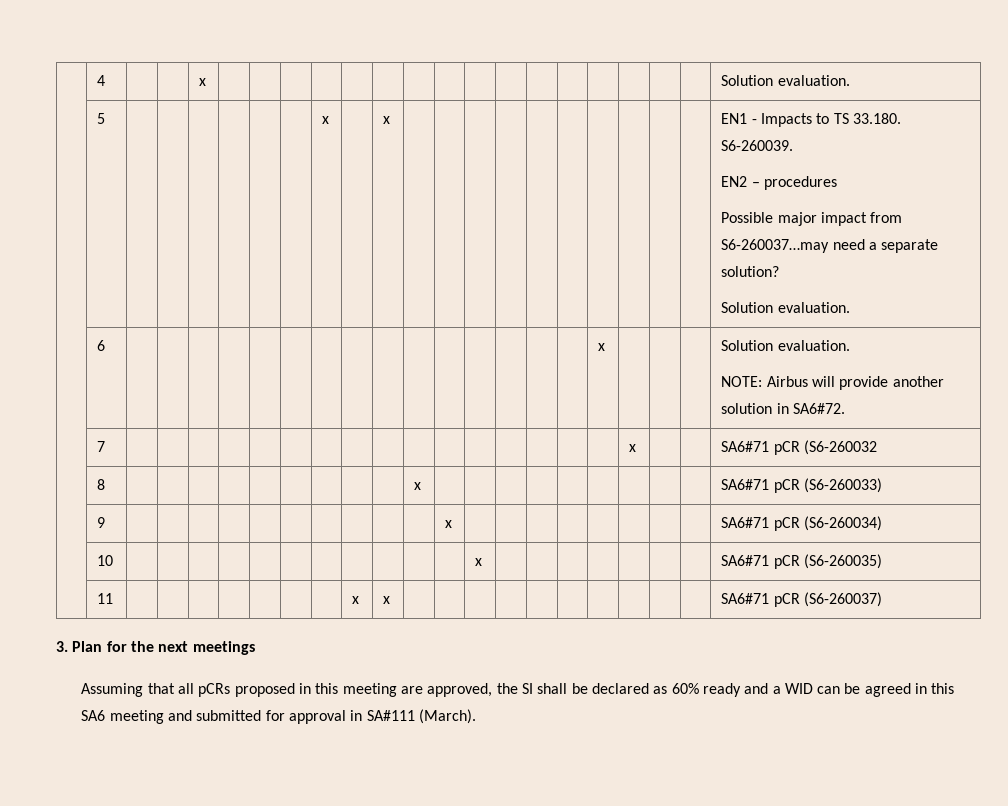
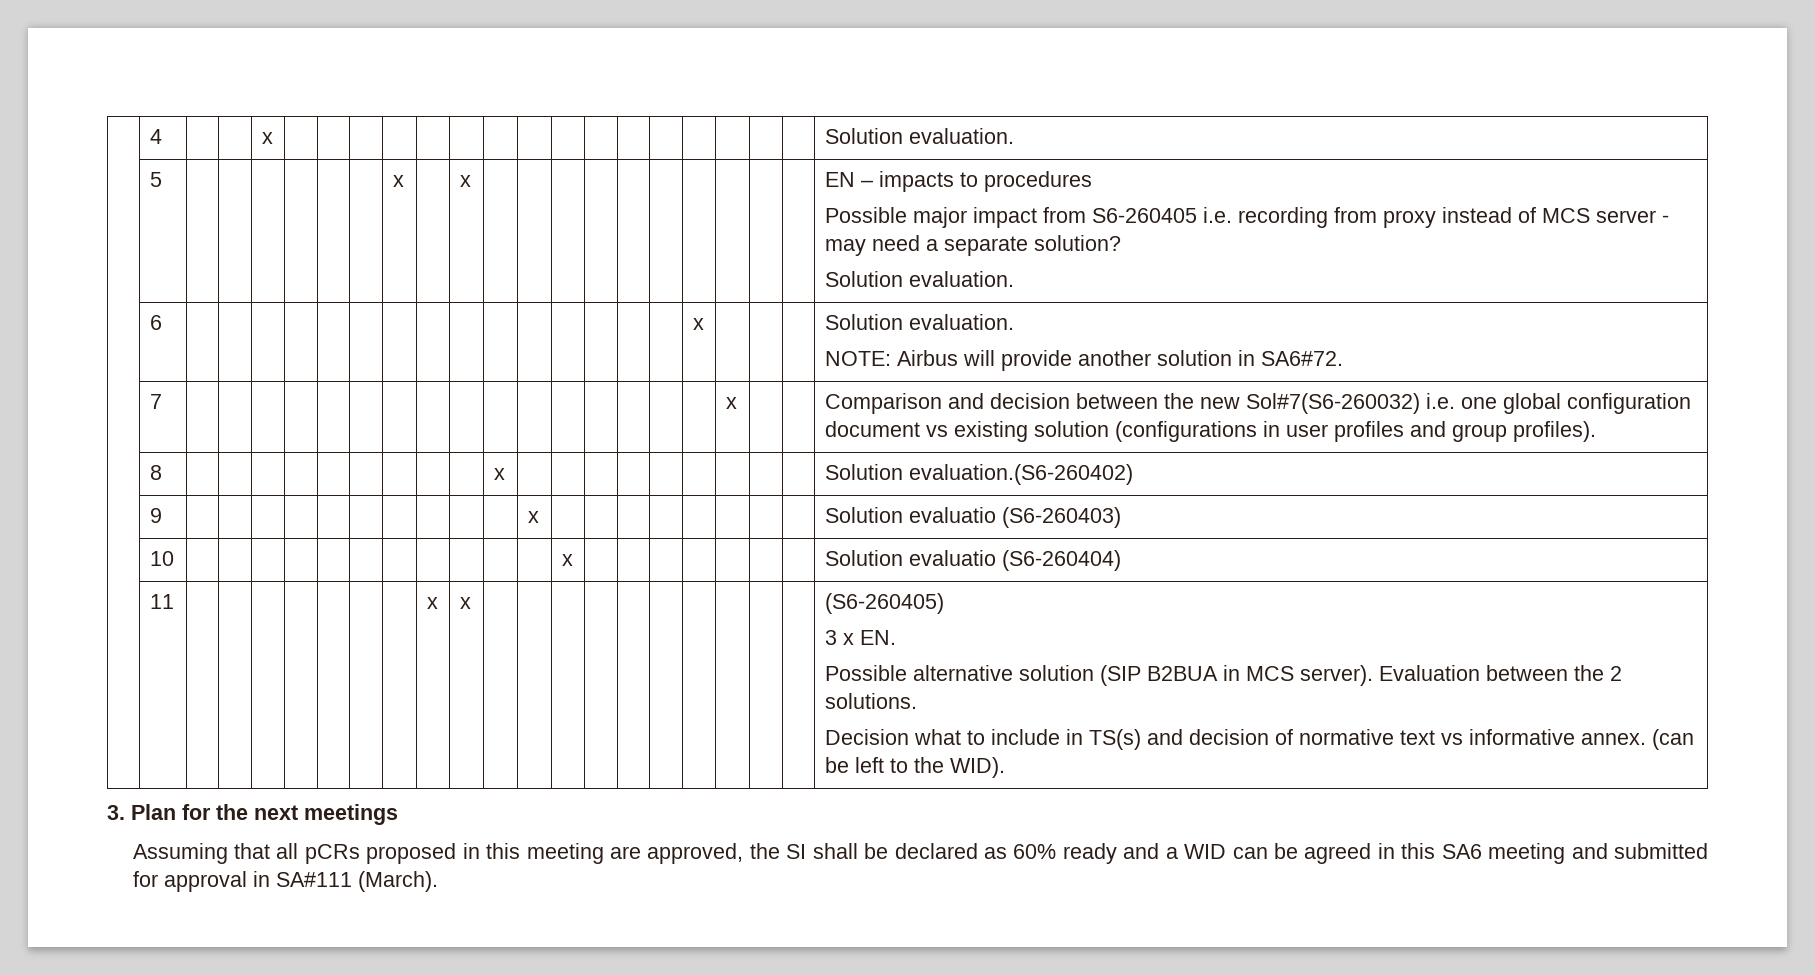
- | 5 | | | | | | | x | | x | | | | | | | | | | | EN1 - Impacts to TS 33.180. S6-260039.
- EN2 – procedures
- Possible major impact from S6-260037…may need a separate solution?
+ | 5 | | | | | | | x | | x | | | | | | | | | | | EN – impacts to procedures
+ Possible major impact from S6-260405 i.e. recording from proxy instead of MCS server - may need a separate solution?
- | 7 | | | | | | | | | | | | | | | | | x | | | SA6#71 pCR (S6-260032
+ | 7 | | | | | | | | | | | | | | | | | x | | | Comparison and decision between the new Sol#7(S6-260032) i.e. one global configuration document vs existing solution (configurations in user profiles and group profiles).
- | 8 | | | | | | | | | | x | | | | | | | | | | SA6#71 pCR (S6-260033)
+ | 8 | | | | | | | | | | x | | | | | | | | | | Solution evaluation.(S6-260402)
- | 9 | | | | | | | | | | | x | | | | | | | | | SA6#71 pCR (S6-260034)
+ | 9 | | | | | | | | | | | x | | | | | | | | | Solution evaluatio (S6-260403)
- | 10 | | | | | | | | | | | | x | | | | | | | | SA6#71 pCR (S6-260035)
+ | 10 | | | | | | | | | | | | x | | | | | | | | Solution evaluatio (S6-260404)
- | 11 | | | | | | | | x | x | | | | | | | | | | | SA6#71 pCR (S6-260037)
+ | 11 | | | | | | | | x | x | | | | | | | | | | | (S6-260405)
+ 3 x EN.
+ Possible alternative solution (SIP B2BUA in MCS server). Evaluation between the 2 solutions.
+ Decision what to include in TS(s) and decision of normative text vs informative annex. (can be left to the WID).

